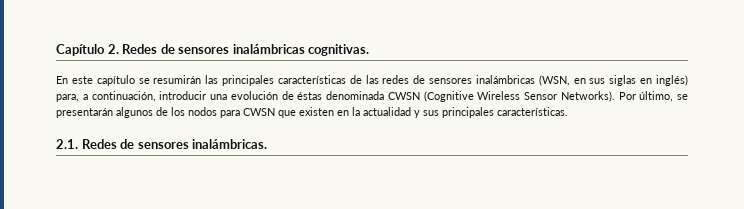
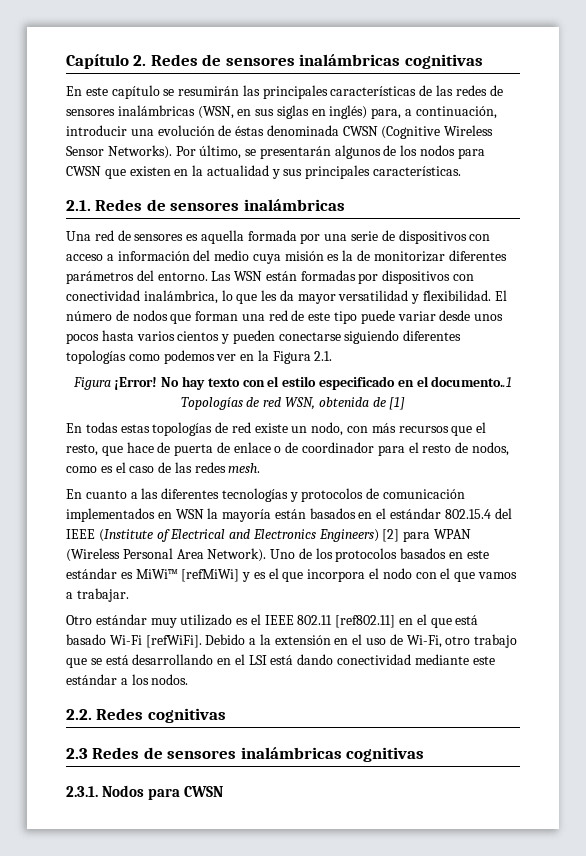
- Capítulo 2. Redes de sensores inalámbricas cognitivas.
+ Capítulo 2. Redes de sensores inalámbricas cognitivas
- 2.1. Redes de sensores inalámbricas.
+ 2.1. Redes de sensores inalámbricas
+ Una red de sensores es aquella formada por una serie de dispositivos con acceso a información del medio cuya misión es la de monitorizar diferentes parámetros del entorno. Las WSN están formadas por dispositivos con conectividad inalámbrica, lo que les da mayor versatilidad y flexibilidad. El número de nodos que forman una red de este tipo puede variar desde unos pocos hasta varios cientos y pueden conectarse siguiendo diferentes topologías como podemos ver en la Figura 2.1.
+ Figura ¡Error! No hay texto con el estilo especificado en el documento..1 Topologías de red WSN, obtenida de [1]
+ En todas estas topologías de red existe un nodo, con más recursos que el resto, que hace de puerta de enlace o de coordinador para el resto de nodos, como es el caso de las redes mesh.
+ En cuanto a las diferentes tecnologías y protocolos de comunicación implementados en WSN la mayoría están basados en el estándar 802.15.4 del IEEE (Institute of Electrical and Electronics Engineers) [2] para WPAN (Wireless Personal Area Network). Uno de los protocolos basados en este estándar es MiWi™ [refMiWi] y es el que incorpora el nodo con el que vamos a trabajar.
+ Otro estándar muy utilizado es el IEEE 802.11 [ref802.11] en el que está basado Wi-Fi [refWiFi]. Debido a la extensión en el uso de Wi-Fi, otro trabajo que se está desarrollando en el LSI está dando conectividad mediante este estándar a los nodos.
+ 2.2. Redes cognitivas
+ 2.3 Redes de sensores inalámbricas cognitivas
+ 2.3.1. Nodos para CWSN

